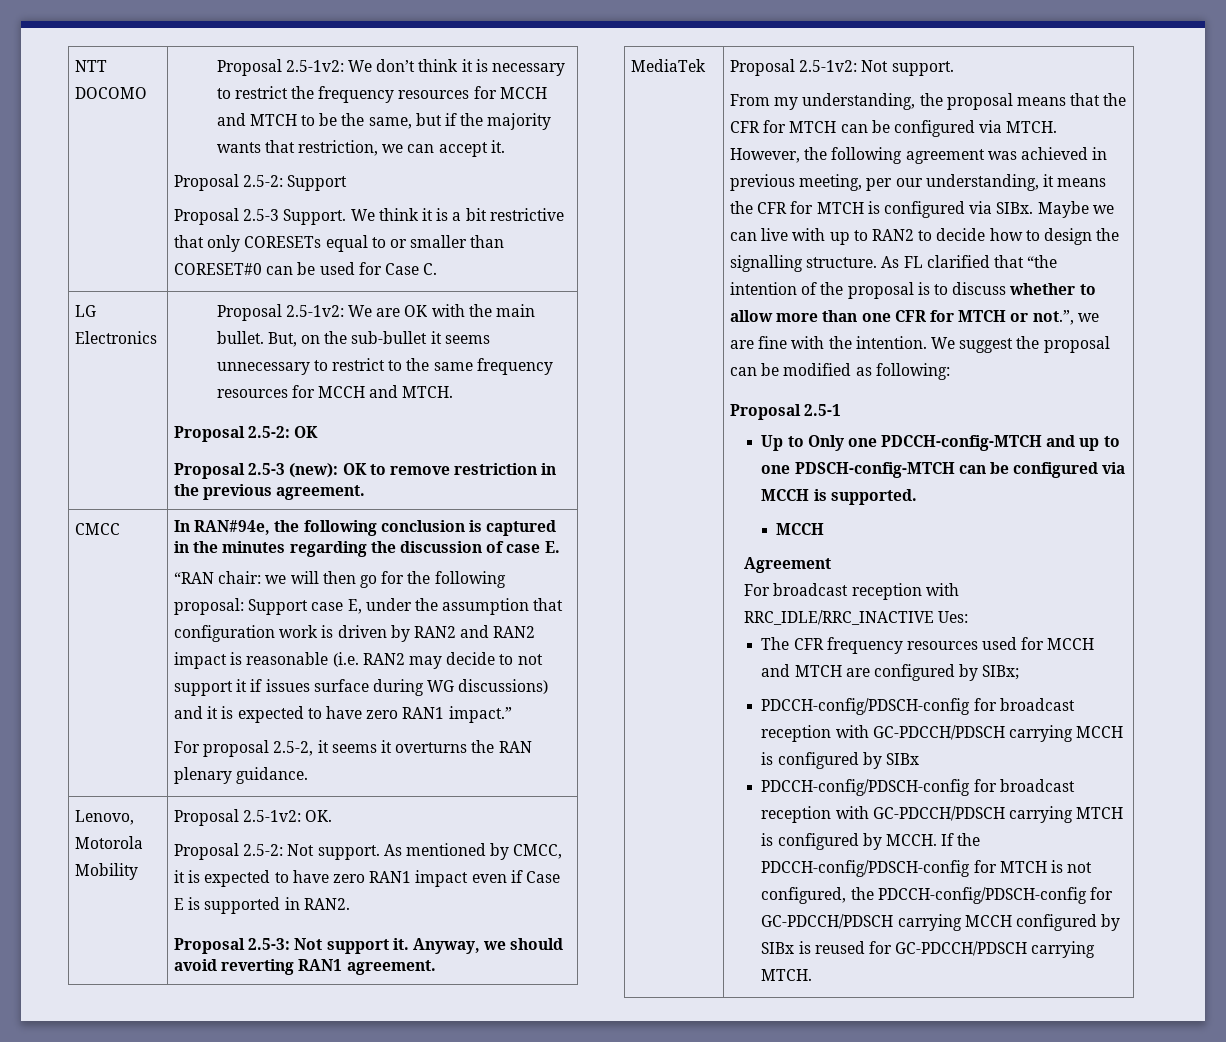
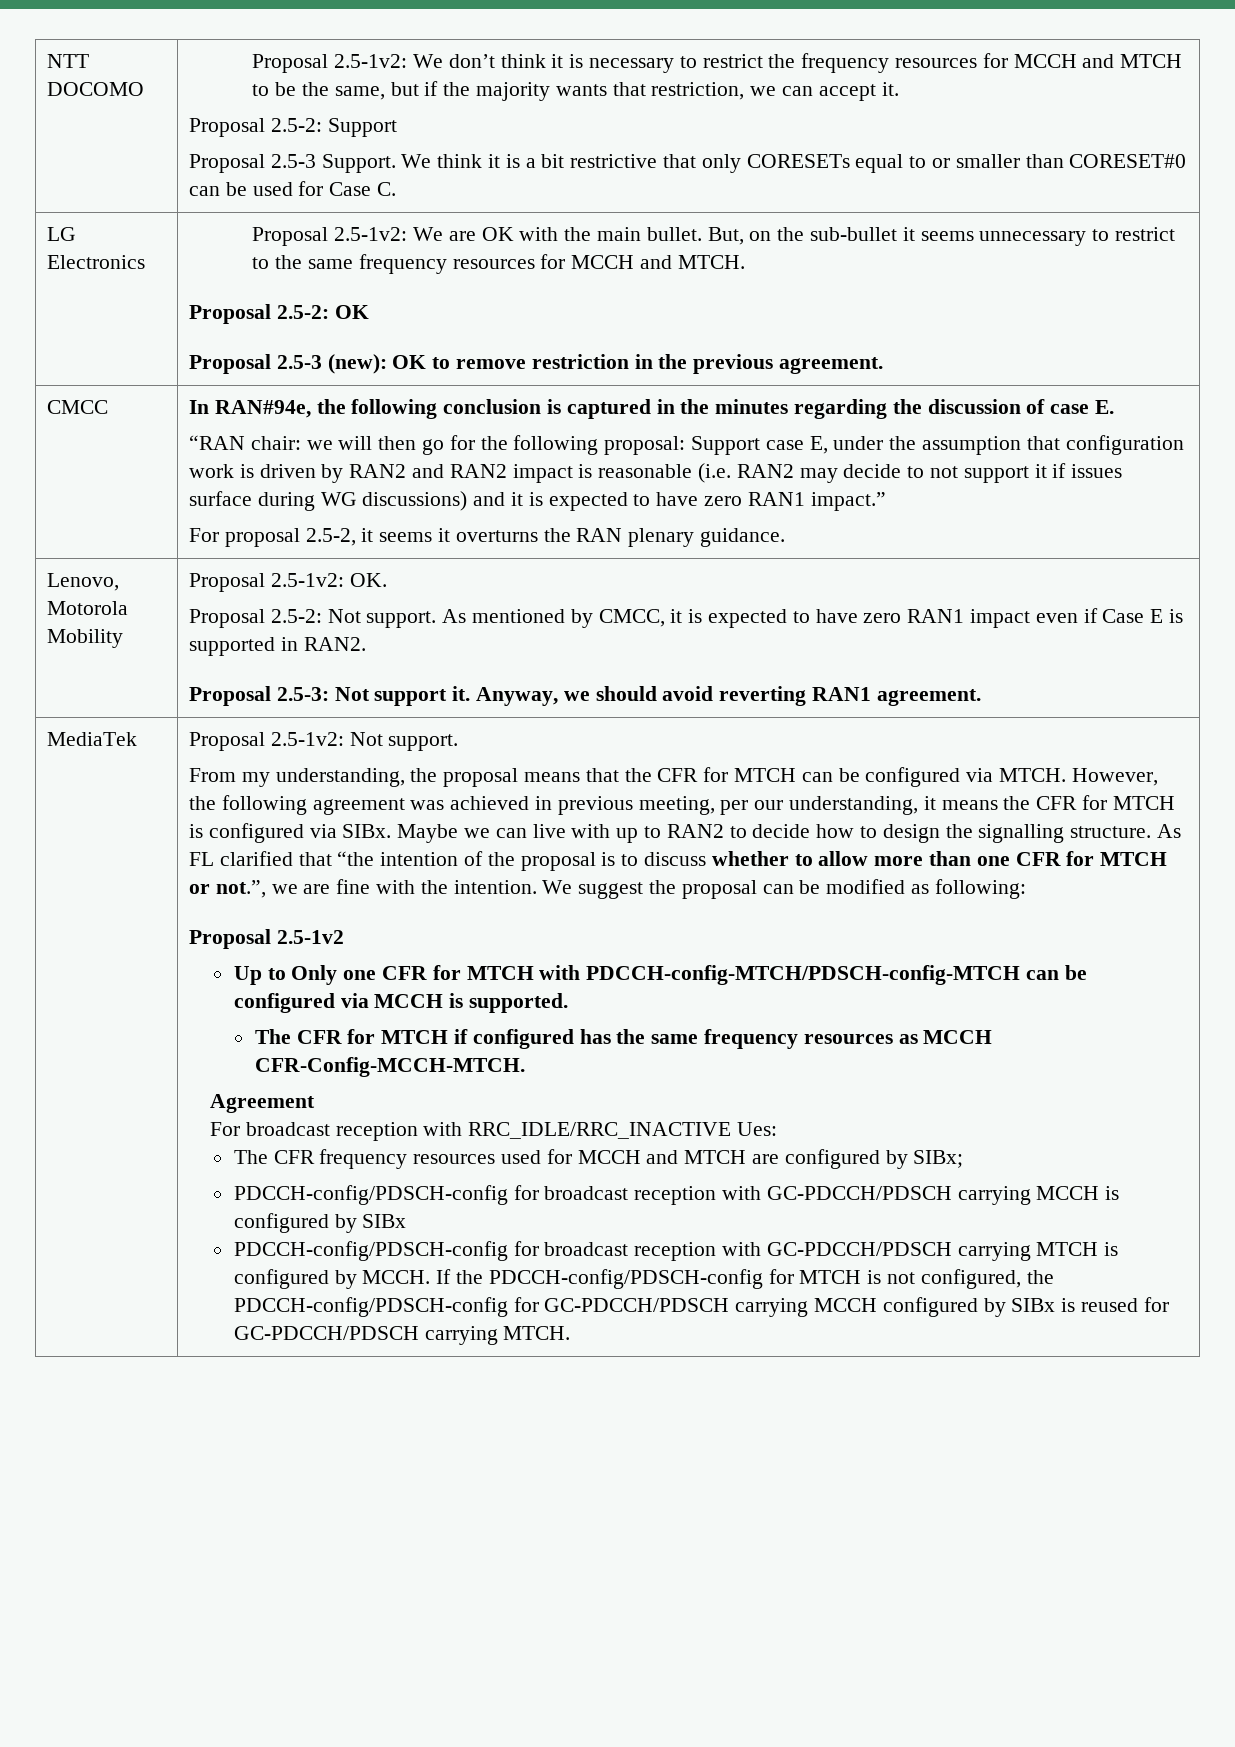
- Proposal 2.5-1
+ Proposal 2.5-1v2
- Up to Only one PDCCH-config-MTCH and up to one PDSCH-config-MTCH can be configured via MCCH is supported.
- MCCH
+ Up to Only one CFR for MTCH with PDCCH-config-MTCH/PDSCH-config-MTCH can be configured via MCCH is supported.
+ The CFR for MTCH if configured has the same frequency resources as MCCH CFR-Config-MCCH-MTCH.

